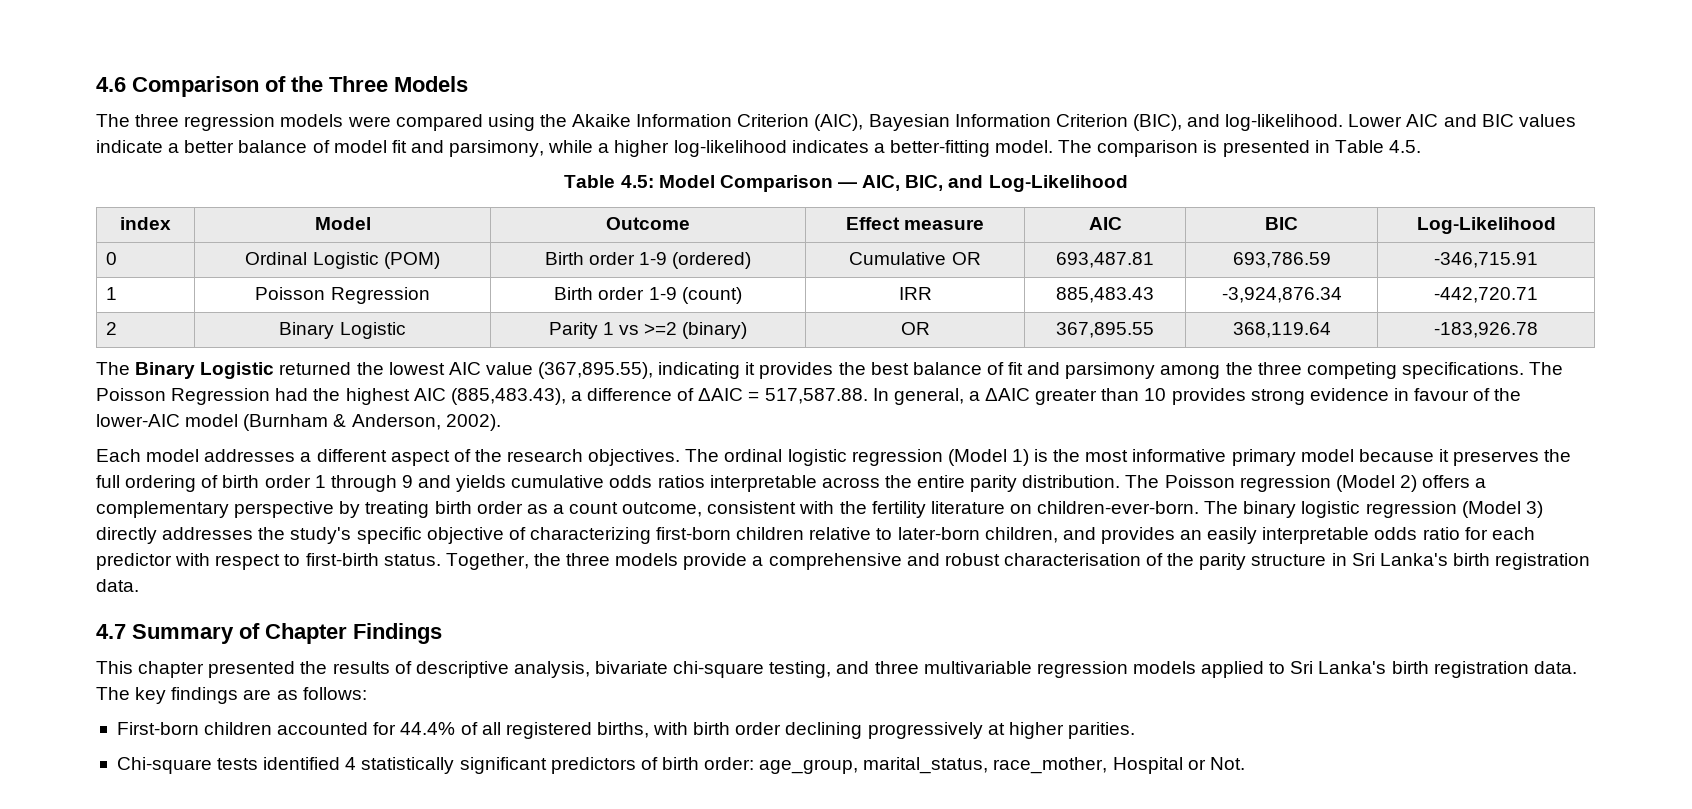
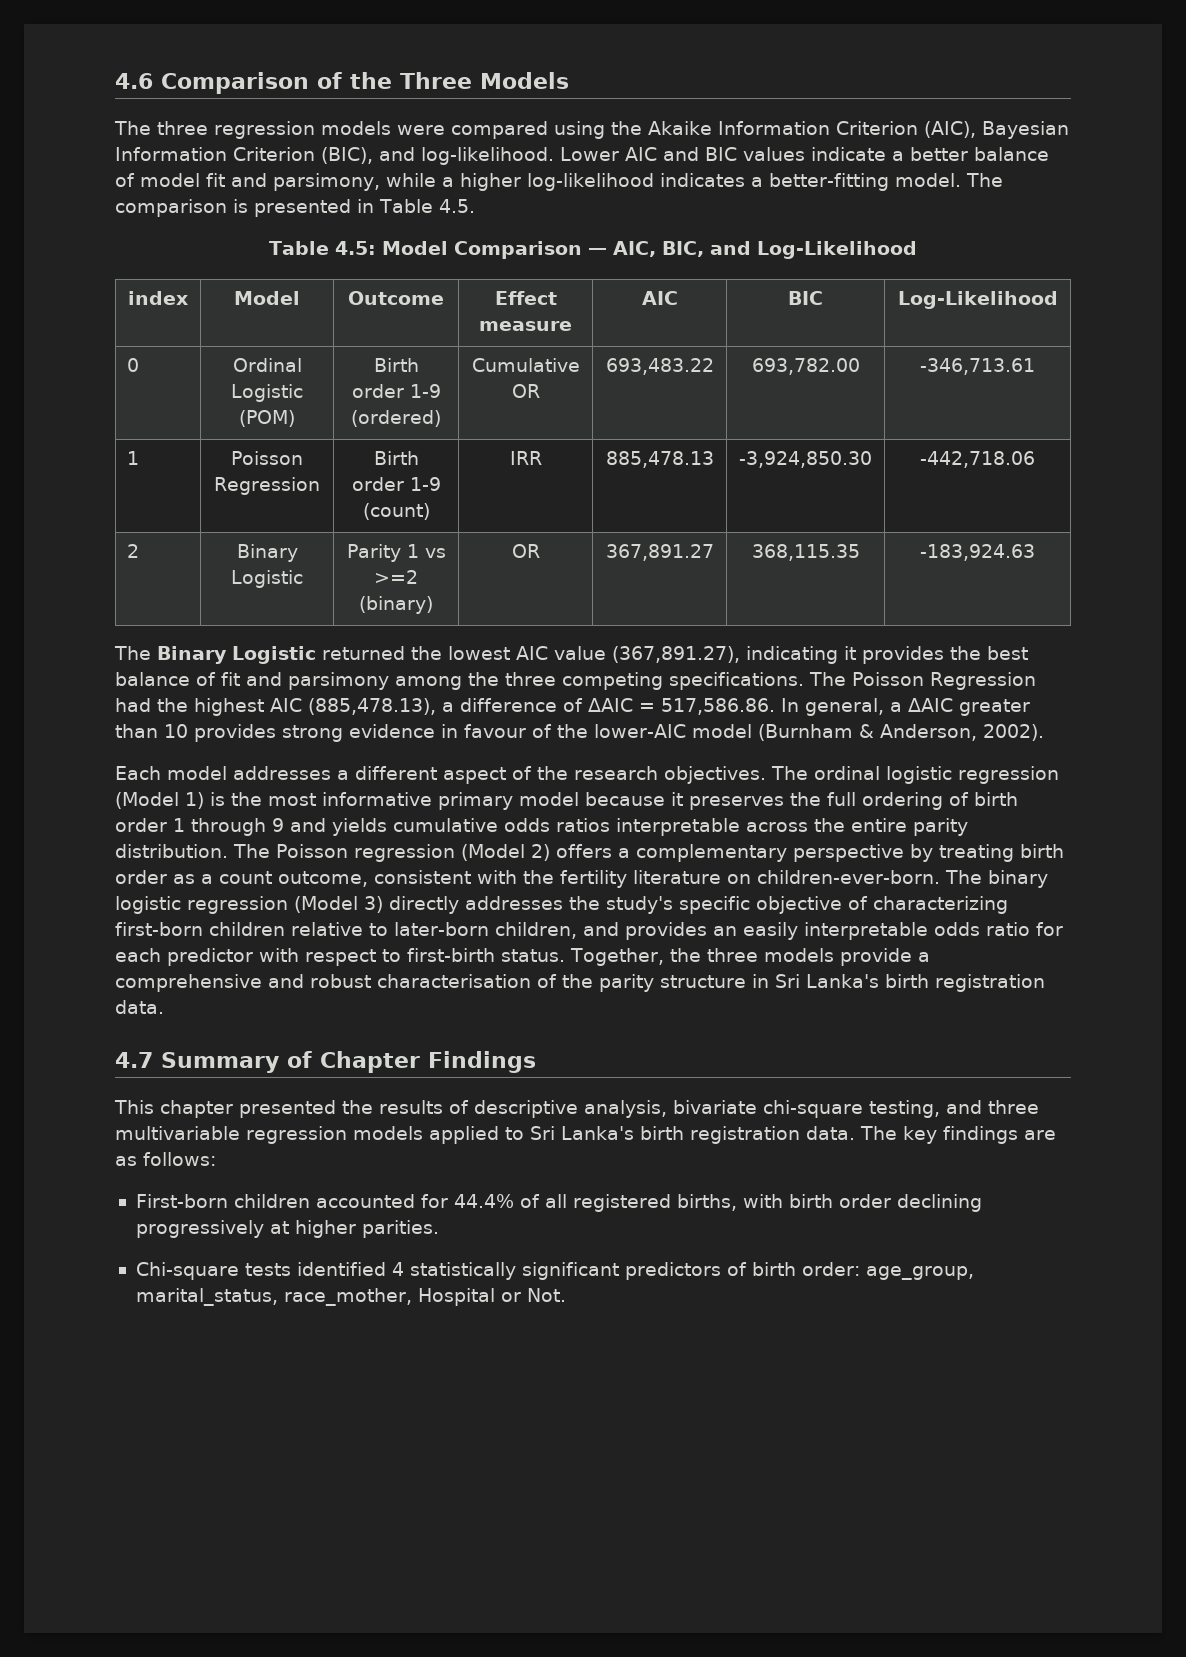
- 0 | Ordinal Logistic (POM) | Birth order 1-9 (ordered) | Cumulative OR | 693,487.81 | 693,786.59 | -346,715.91
+ 0 | Ordinal Logistic (POM) | Birth order 1-9 (ordered) | Cumulative OR | 693,483.22 | 693,782.00 | -346,713.61
- 1 | Poisson Regression | Birth order 1-9 (count) | IRR | 885,483.43 | -3,924,876.34 | -442,720.71
+ 1 | Poisson Regression | Birth order 1-9 (count) | IRR | 885,478.13 | -3,924,850.30 | -442,718.06
- 2 | Binary Logistic | Parity 1 vs >=2 (binary) | OR | 367,895.55 | 368,119.64 | -183,926.78
+ 2 | Binary Logistic | Parity 1 vs >=2 (binary) | OR | 367,891.27 | 368,115.35 | -183,924.63
- The Binary Logistic returned the lowest AIC value (367,895.55), indicating it provides the best balance of fit and parsimony among the three competing specifications.
+ The Binary Logistic returned the lowest AIC value (367,891.27), indicating it provides the best balance of fit and parsimony among the three competing specifications.
- The Poisson Regression had the highest AIC (885,483.43), a difference of ΔAIC = 517,587.88. In general, a ΔAIC greater than 10 provides strong evidence in favour of the lower-AIC model (Burnham & Anderson, 2002).
+ The Poisson Regression had the highest AIC (885,478.13), a difference of ΔAIC = 517,586.86. In general, a ΔAIC greater than 10 provides strong evidence in favour of the lower-AIC model (Burnham & Anderson, 2002).

